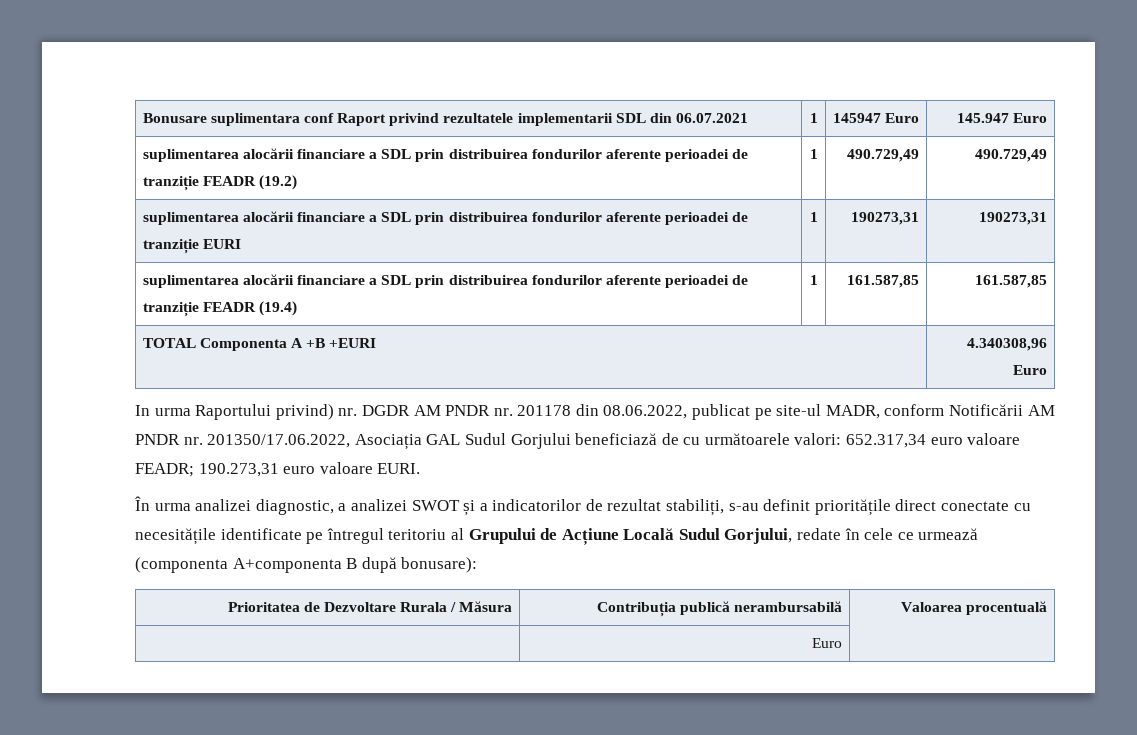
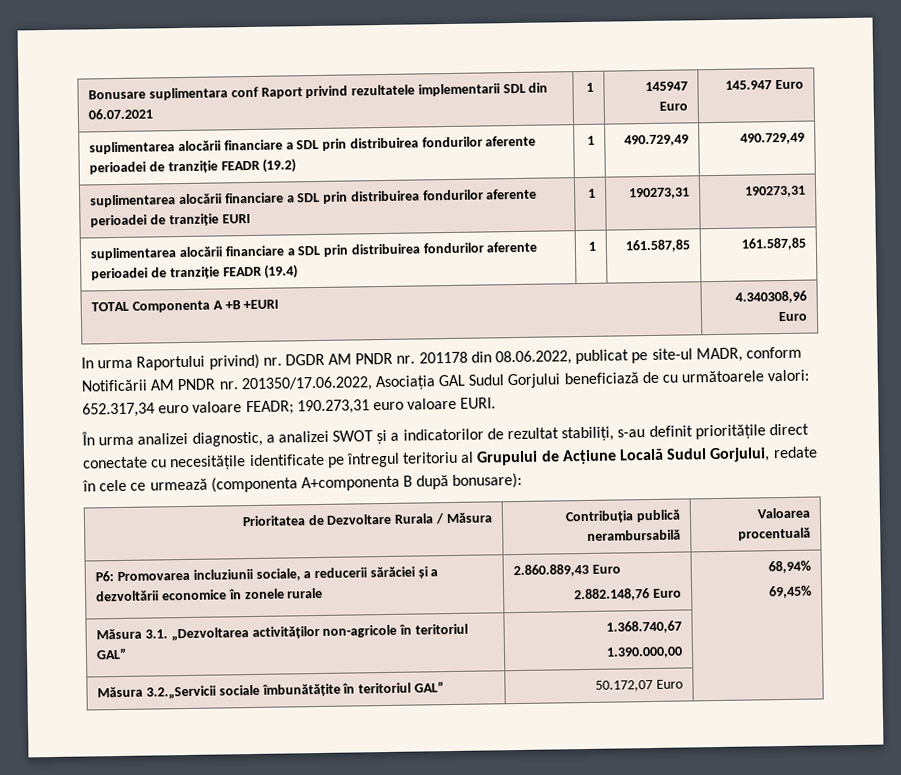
- | Euro |
+ P6: Promovarea incluziunii sociale, a reducerii sărăciei și a dezvoltării economice în zonele rurale | 2.860.889,43 Euro
+ 2.882.148,76 Euro | 68,94%
+ 69,45%
+ Măsura 3.1. „Dezvoltarea activităților non-agricole în teritoriul GAL” | 1.368.740,67
+ 1.390.000,00 |
+ Măsura 3.2.„Servicii sociale îmbunătățite în teritoriul GAL” | 50.172,07 Euro |

